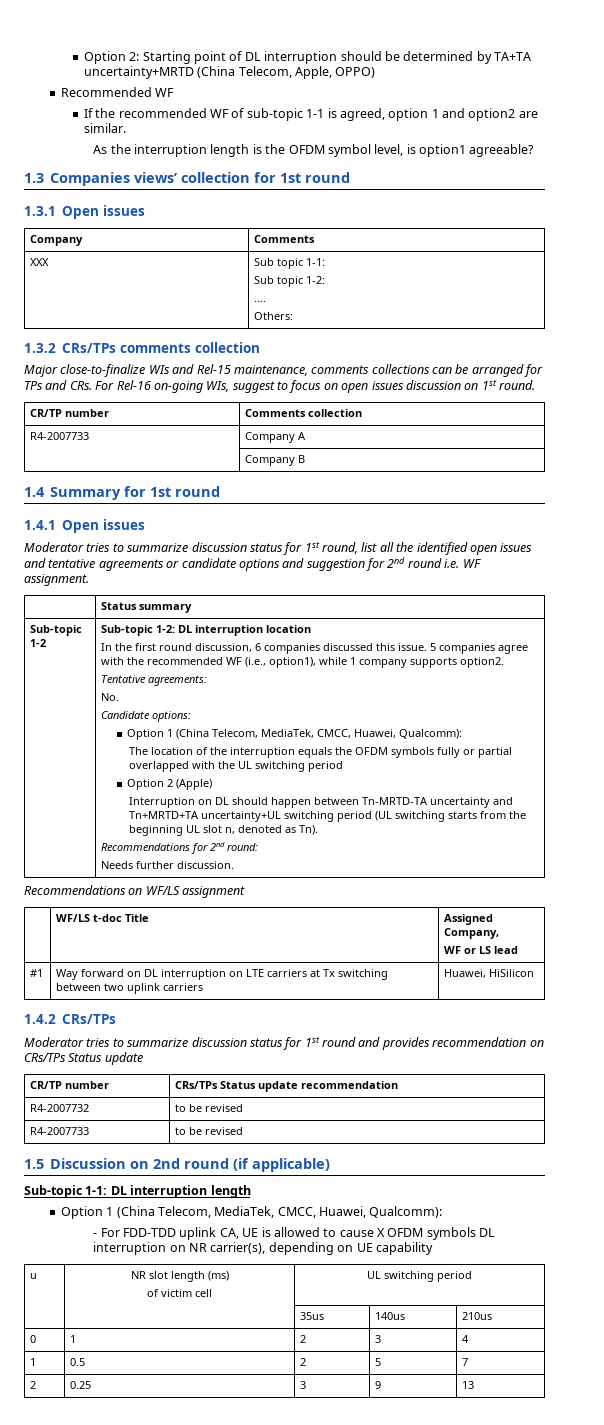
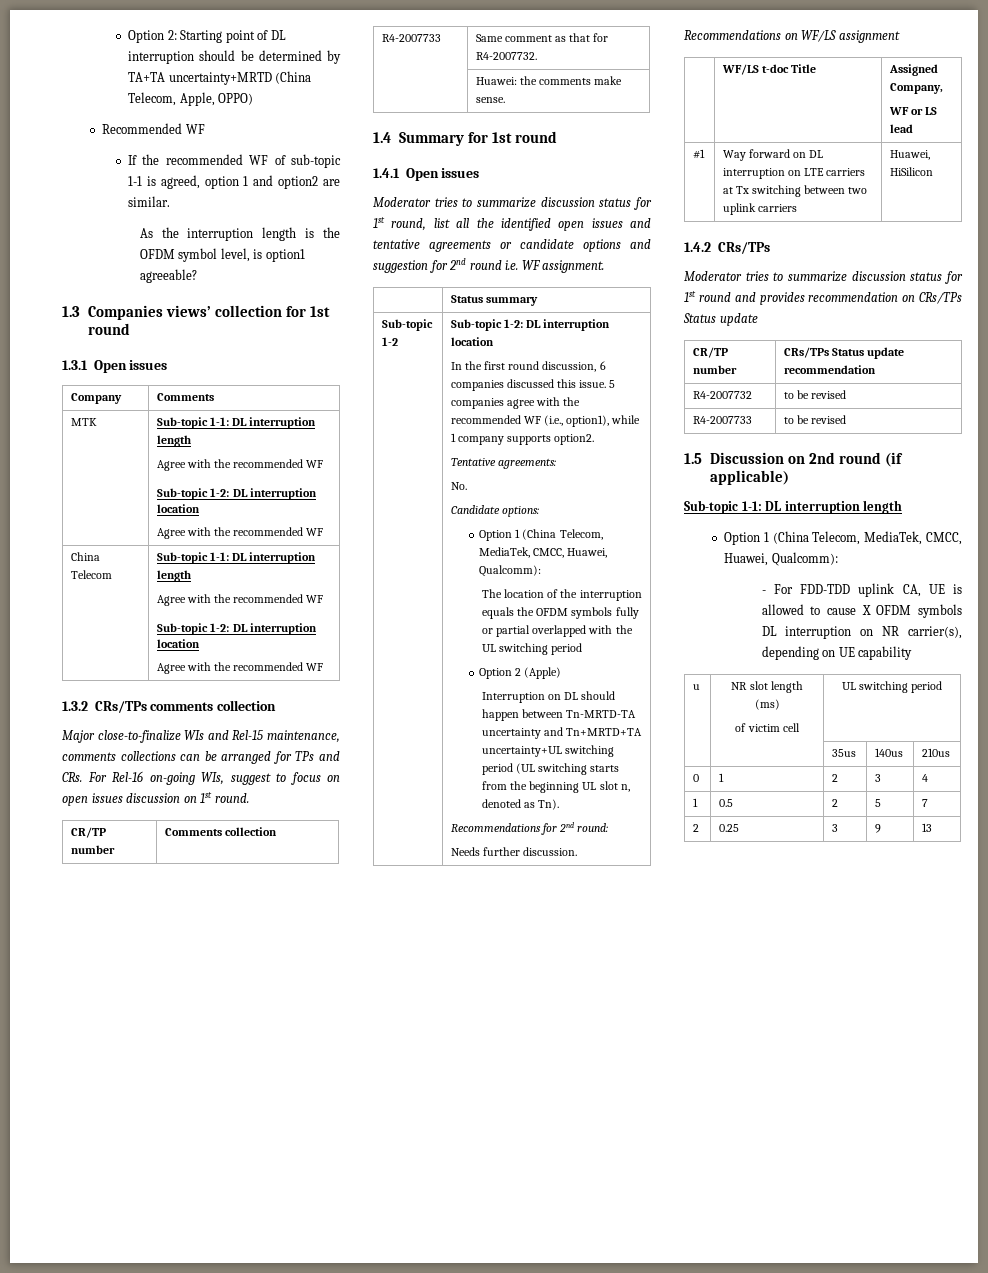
- XXX | Sub topic 1-1:
- Sub topic 1-2:
- ….
- Others:
+ MTK | Sub-topic 1-1: DL interruption length
+ Agree with the recommended WF
+ Sub-topic 1-2: DL interruption location
+ Agree with the recommended WF
+ China Telecom | Sub-topic 1-1: DL interruption length
+ Agree with the recommended WF
+ Sub-topic 1-2: DL interruption location
+ Agree with the recommended WF
- R4-2007733 | Company A
- | Company B
+ R4-2007733 | Same comment as that for R4-2007732.
+ | Huawei: the comments make sense.

